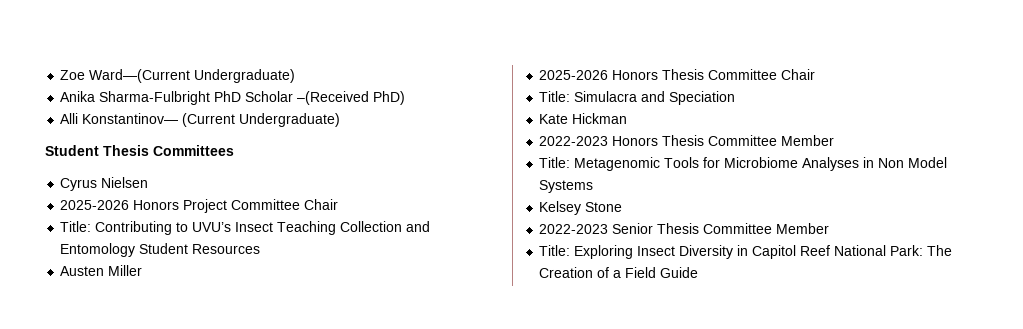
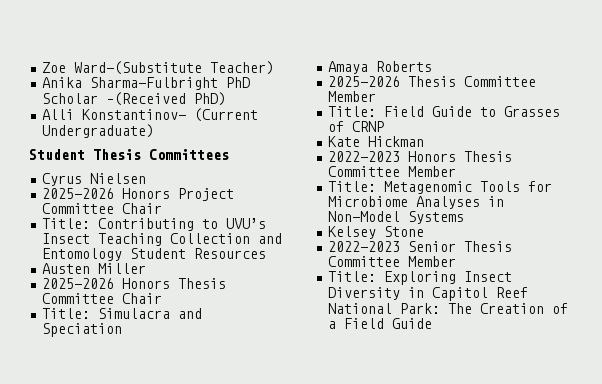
- Zoe Ward—(Current Undergraduate)
+ Zoe Ward—(Substitute Teacher)
+ Amaya Roberts
+ 2025-2026 Thesis Committee Member
+ Title: Field Guide to Grasses of CRNP
- Title: Metagenomic Tools for Microbiome Analyses in Non Model Systems
+ Title: Metagenomic Tools for Microbiome Analyses in Non-Model Systems

